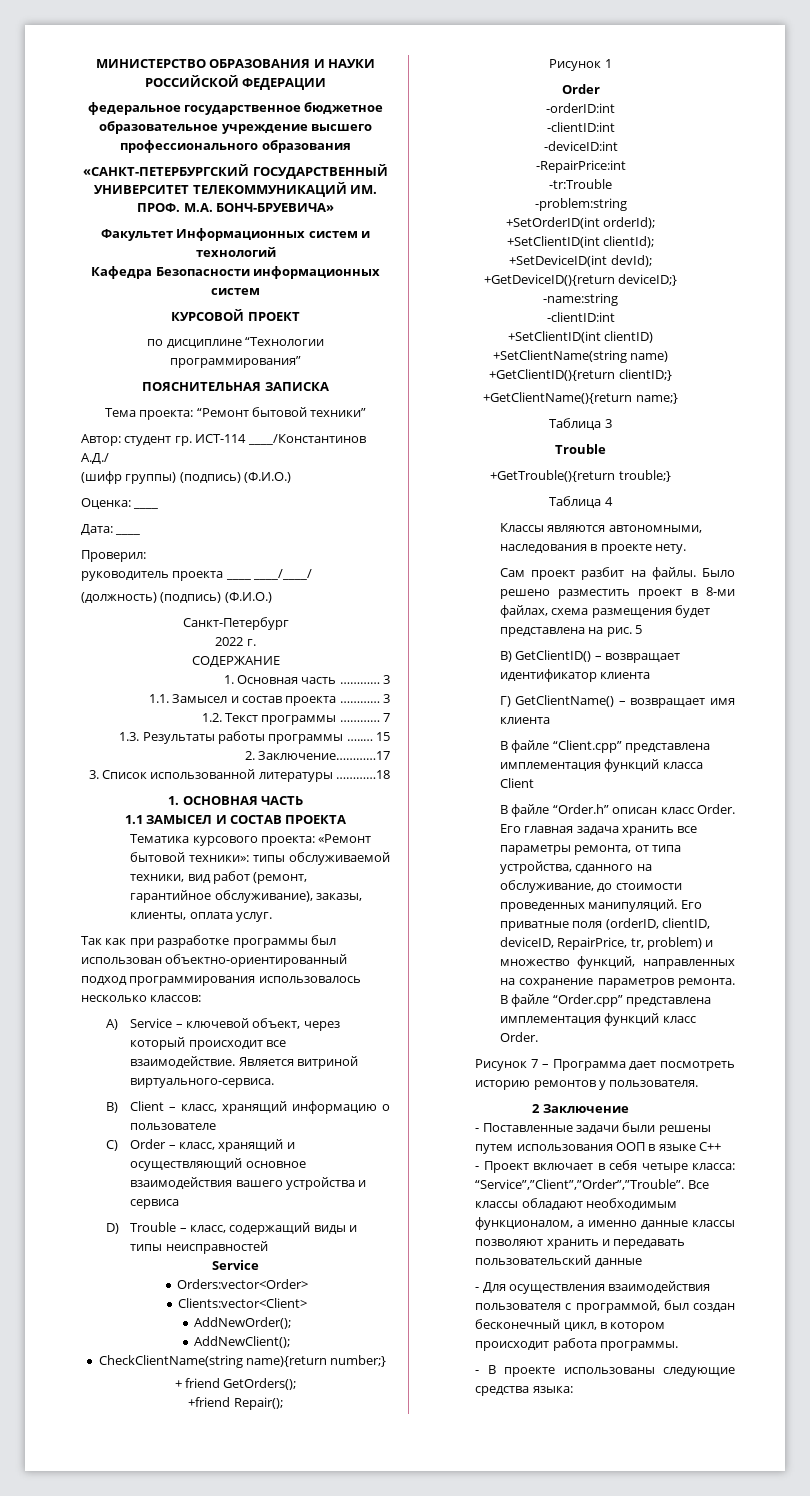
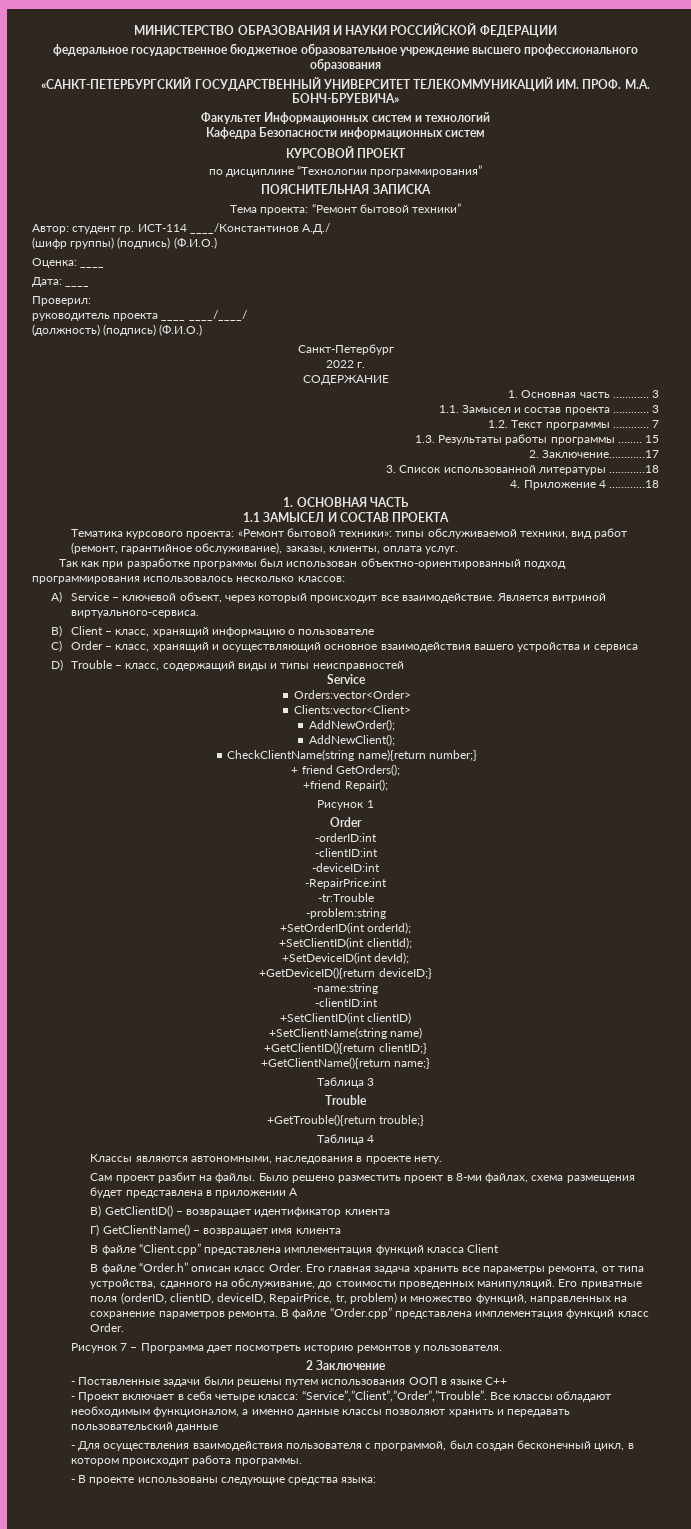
+ 4. Приложение 4 …………18
- Было решено разместить проект в 8-ми файлах, схема размещения будет представлена на рис. 5
+ Было решено разместить проект в 8-ми файлах, схема размещения будет представлена в приложении А

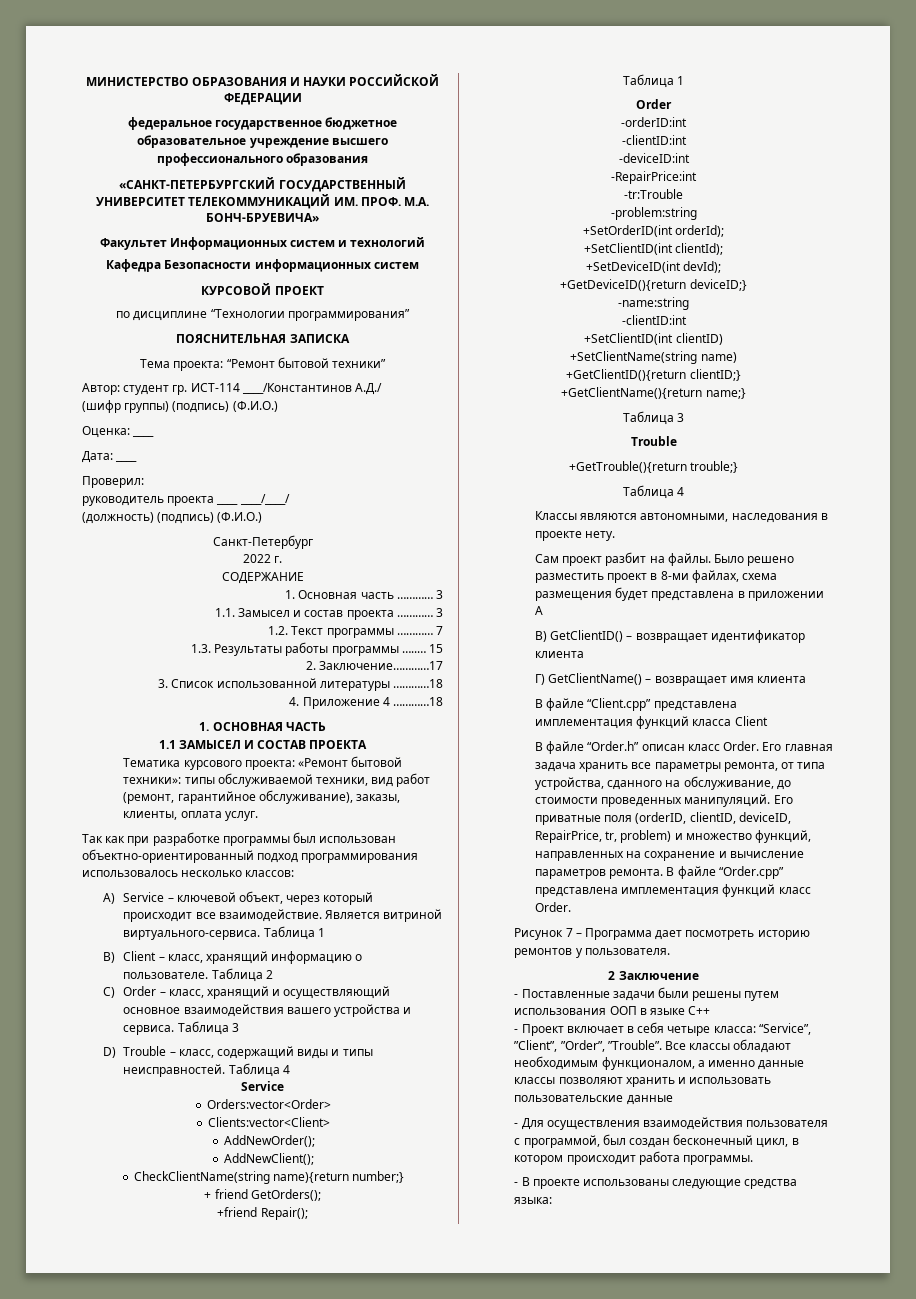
- Является витриной виртуального-сервиса.
+ Является витриной виртуального-сервиса. Таблица 1
- B) Client – класс, хранящий информацию о пользователе
+ B) Client – класс, хранящий информацию о пользователе. Таблица 2
- C) Order – класс, хранящий и осуществляющий основное взаимодействия вашего устройства и сервиса
+ C) Order – класс, хранящий и осуществляющий основное взаимодействия вашего устройства и сервиса. Таблица 3
- D) Trouble – класс, содержащий виды и типы неисправностей
+ D) Trouble – класс, содержащий виды и типы неисправностей. Таблица 4
  +friend Repair();
- Рисунок 1
+ Таблица 1
- Его приватные поля (orderID, clientID, deviceID, RepairPrice, tr, problem) и множество функций, направленных на сохранение параметров ремонта.
+ Его приватные поля (orderID, clientID, deviceID, RepairPrice, tr, problem) и множество функций, направленных на сохранение и вычисление параметров ремонта.
- - Проект включает в себя четыре класса: “Service”,”Client”,”Order”,”Trouble”.
+ - Проект включает в себя четыре класса: “Service”, ”Client”, ”Order”, ”Trouble”.
- Все классы обладают необходимым функционалом, а именно данные классы позволяют хранить и передавать пользовательский данные
+ Все классы обладают необходимым функционалом, а именно данные классы позволяют хранить и использовать пользовательские данные

